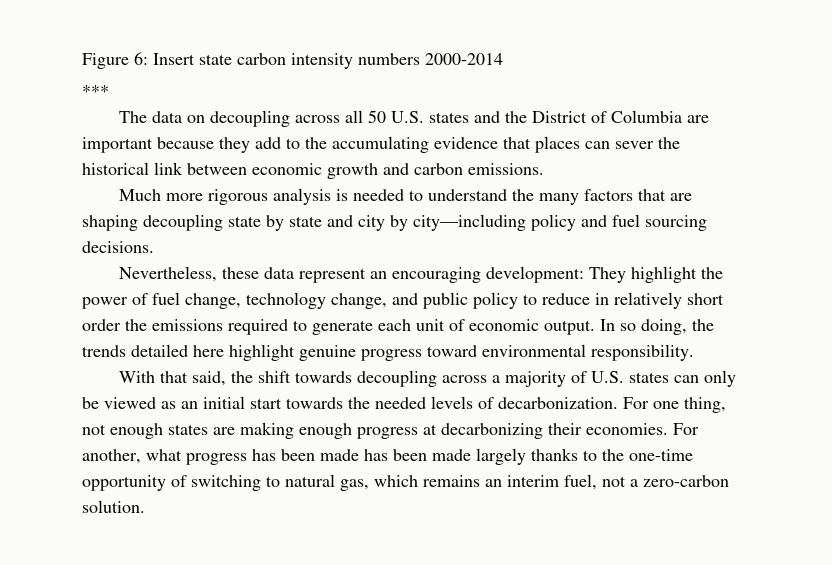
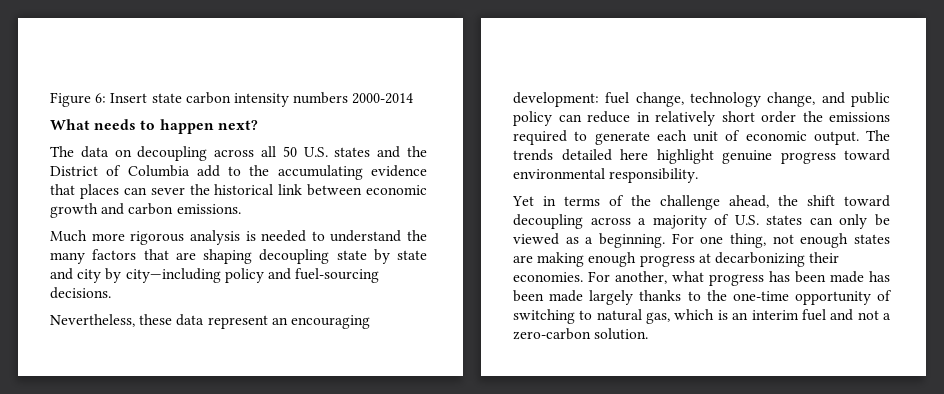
- ***
+ What needs to happen next?
- The data on decoupling across all 50 U.S. states and the District of Columbia are important because they add to the accumulating evidence that places can sever the historical link between economic growth and carbon emissions.
+ The data on decoupling across all 50 U.S. states and the District of Columbia add to the accumulating evidence that places can sever the historical link between economic growth and carbon emissions.
- Much more rigorous analysis is needed to understand the many factors that are shaping decoupling state by state and city by city—including policy and fuel sourcing decisions.
+ Much more rigorous analysis is needed to understand the many factors that are shaping decoupling state by state and city by city—including policy and fuel-sourcing decisions.
- Nevertheless, these data represent an encouraging development: They highlight the power of fuel change, technology change, and public policy to reduce in relatively short order the emissions required to generate each unit of economic output.
+ Nevertheless, these data represent an encouraging development: fuel change, technology change, and public policy can reduce in relatively short order the emissions required to generate each unit of economic output.
- In so doing, the trends detailed here highlight genuine progress toward environmental responsibility.
+ The trends detailed here highlight genuine progress toward environmental responsibility.
- With that said, the shift towards decoupling across a majority of U.S. states can only be viewed as an initial start towards the needed levels of decarbonization.
+ Yet in terms of the challenge ahead, the shift toward decoupling across a majority of U.S. states can only be viewed as a beginning.
- For another, what progress has been made has been made largely thanks to the one-time opportunity of switching to natural gas, which remains an interim fuel, not a zero-carbon solution.
+ For another, what progress has been made has been made largely thanks to the one-time opportunity of switching to natural gas, which is an interim fuel and not a zero-carbon solution.

